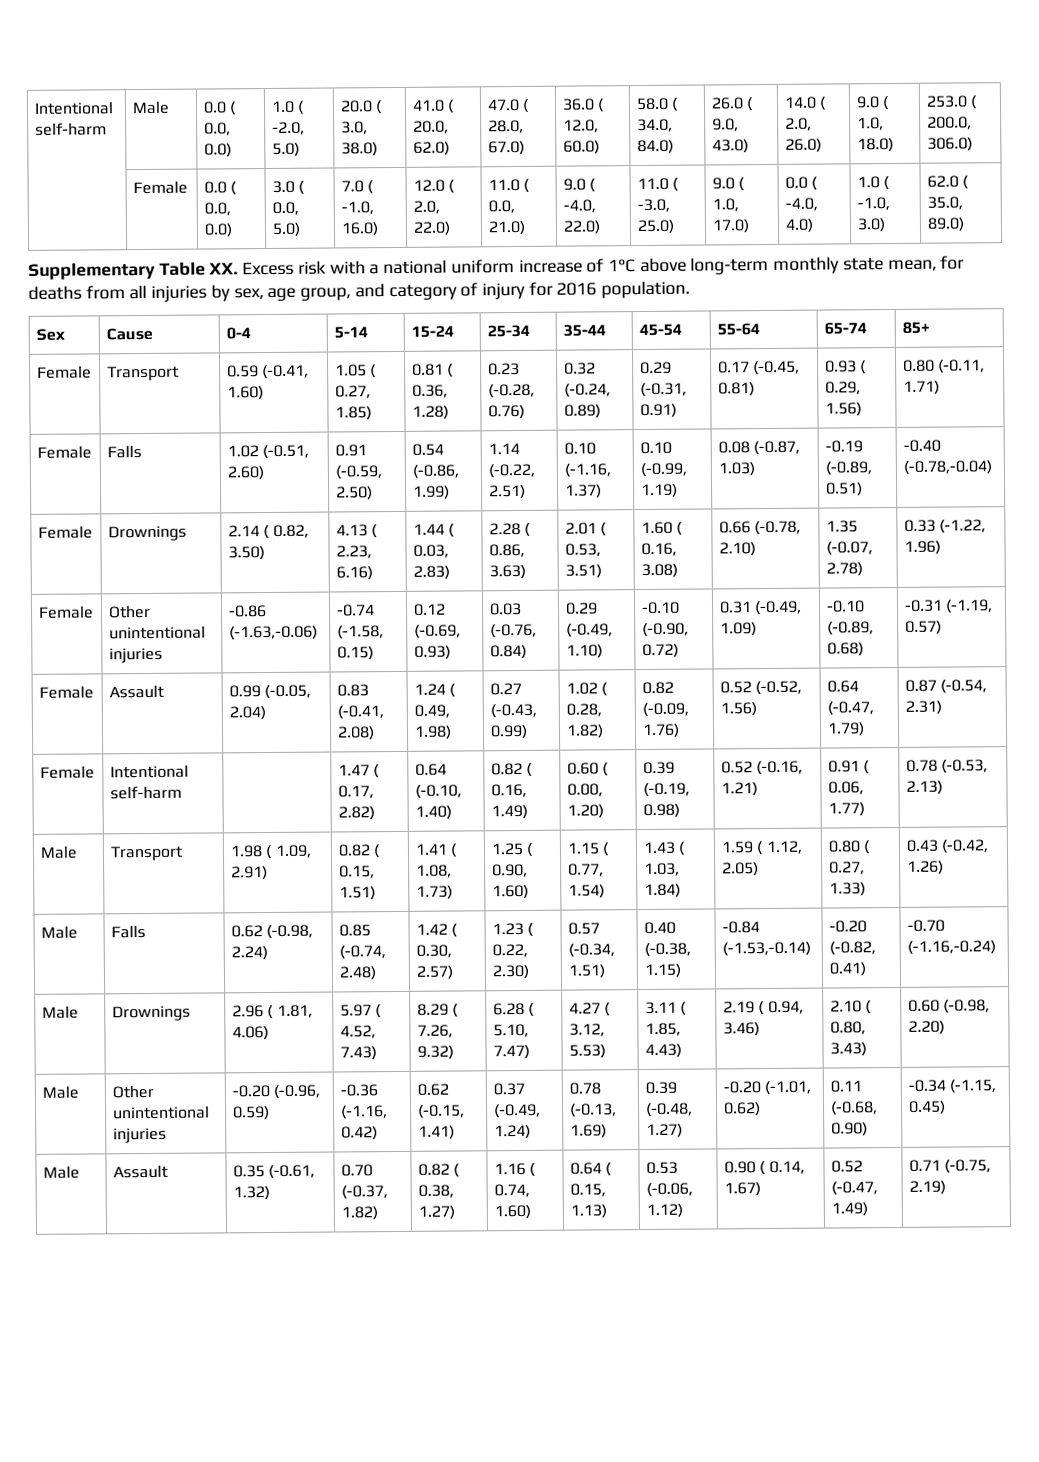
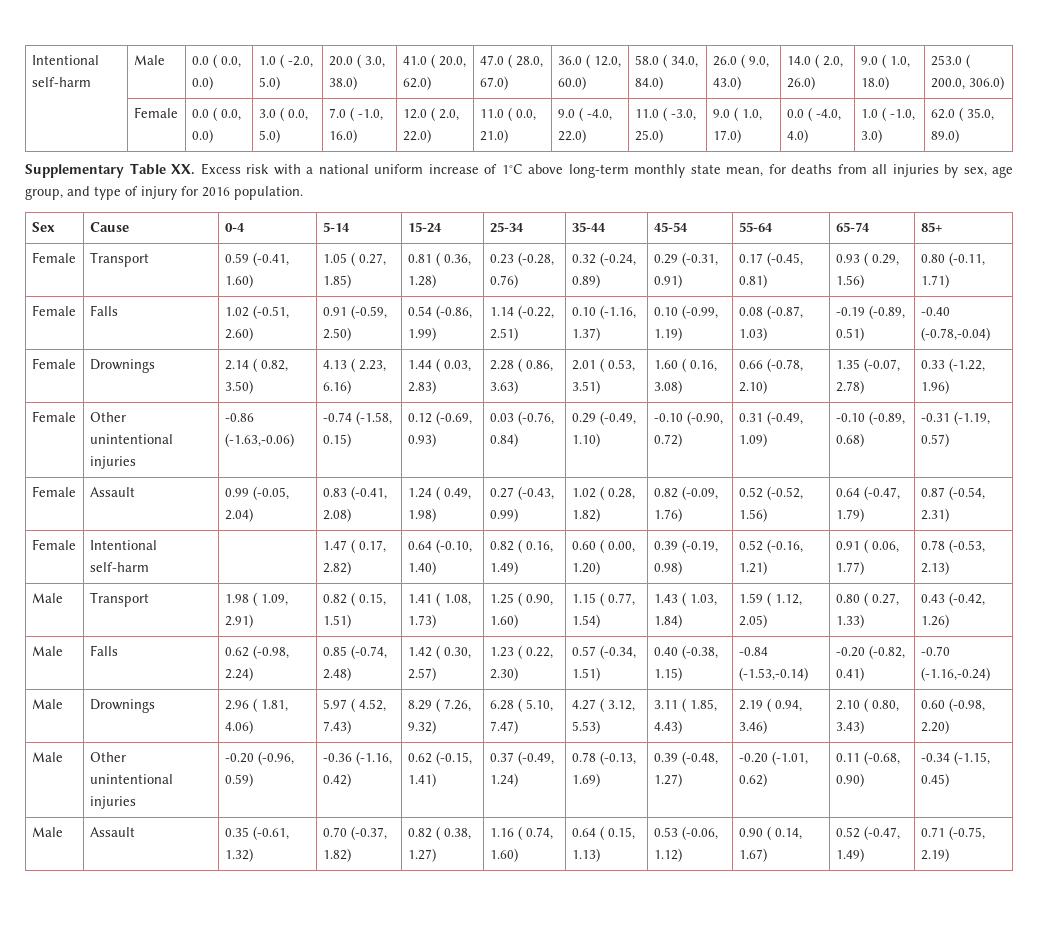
- Supplementary Table XX. Excess risk with a national uniform increase of 1°C above long-term monthly state mean, for deaths from all injuries by sex, age group, and category of injury for 2016 population.
+ Supplementary Table XX. Excess risk with a national uniform increase of 1°C above long-term monthly state mean, for deaths from all injuries by sex, age group, and type of injury for 2016 population.

